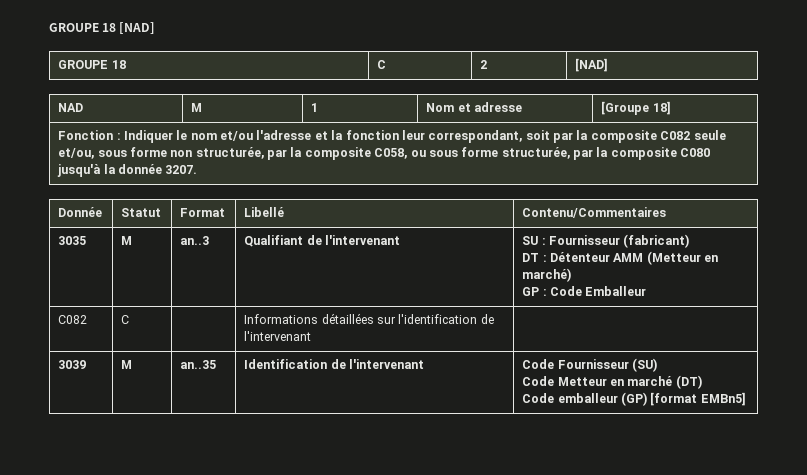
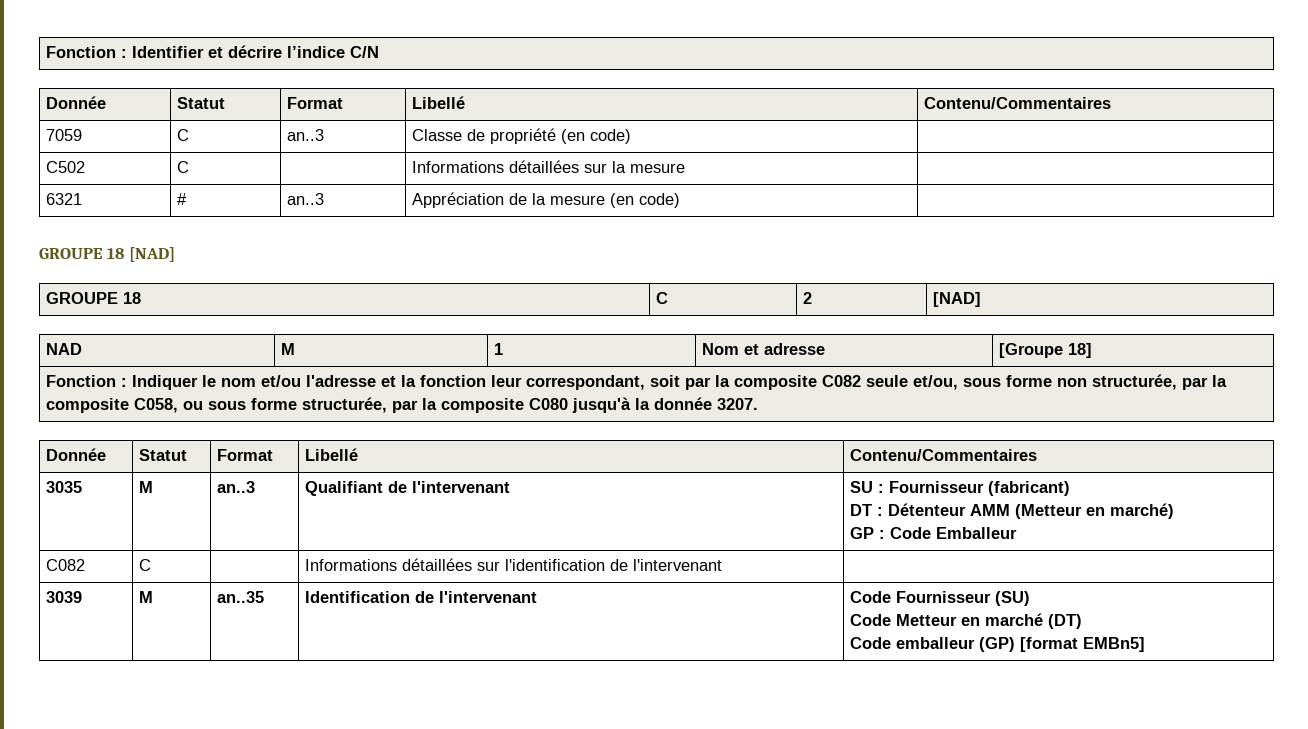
+ Fonction : Identifier et décrire l’indice C/N
+ Donnée | Statut | Format | Libellé | Contenu/Commentaires
+ 7059 | C | an..3 | Classe de propriété (en code) |
+ C502 | C | | Informations détaillées sur la mesure |
+ 6321 | # | an..3 | Appréciation de la mesure (en code) |

